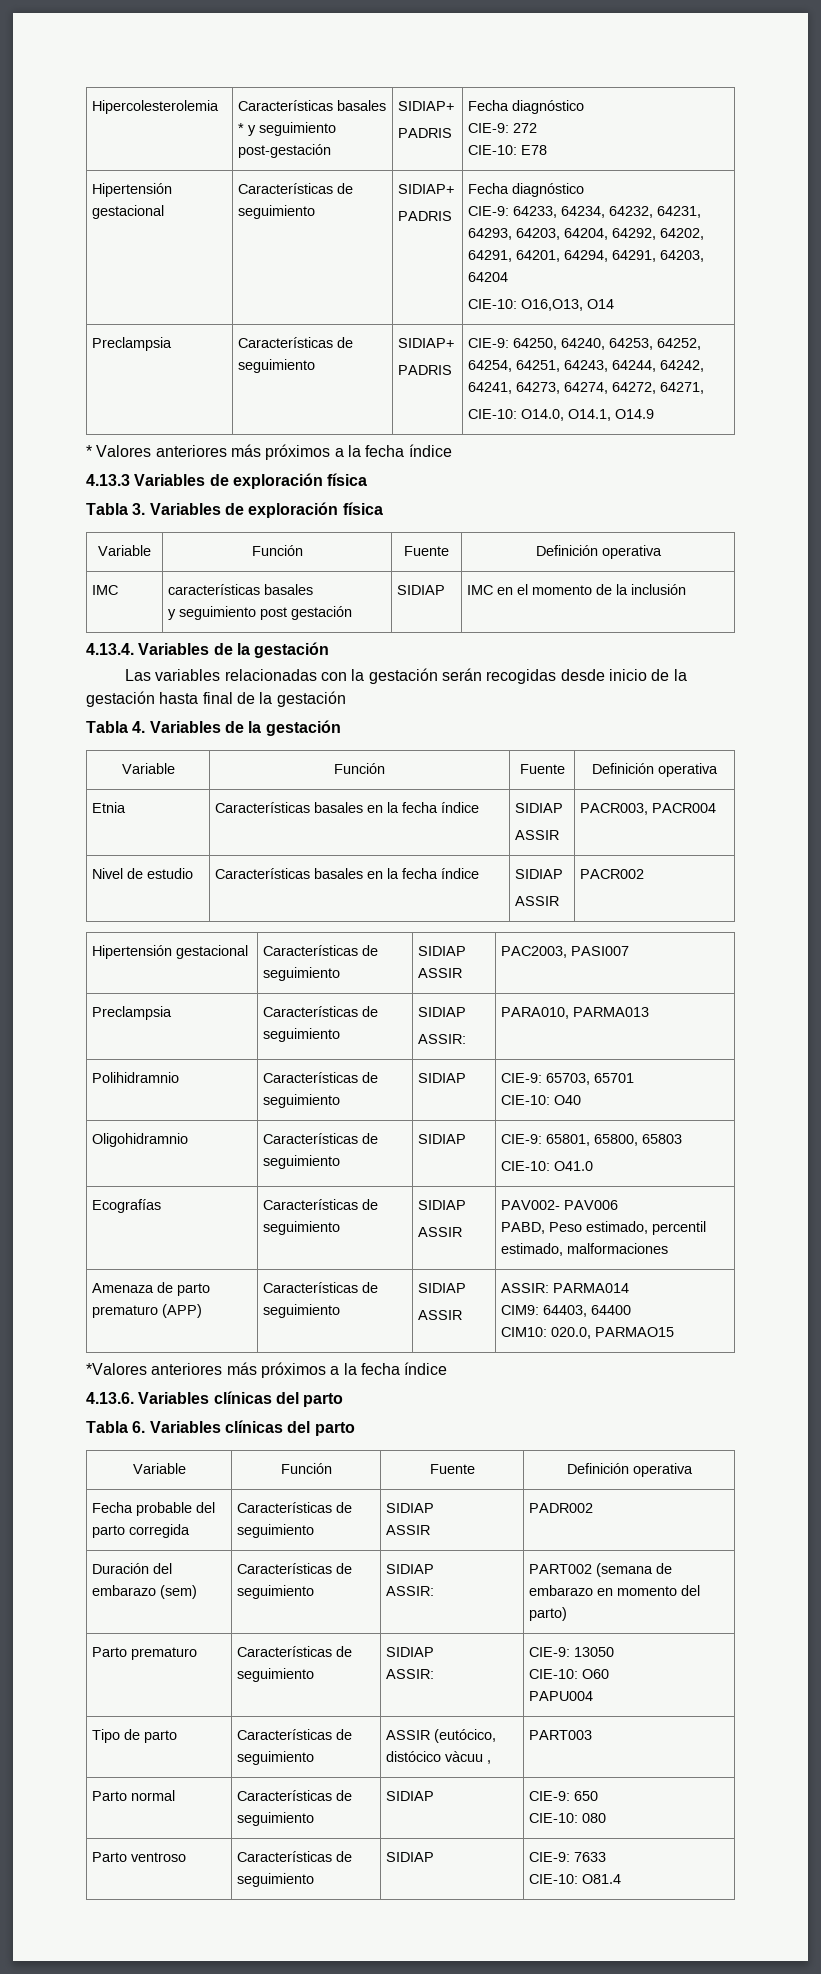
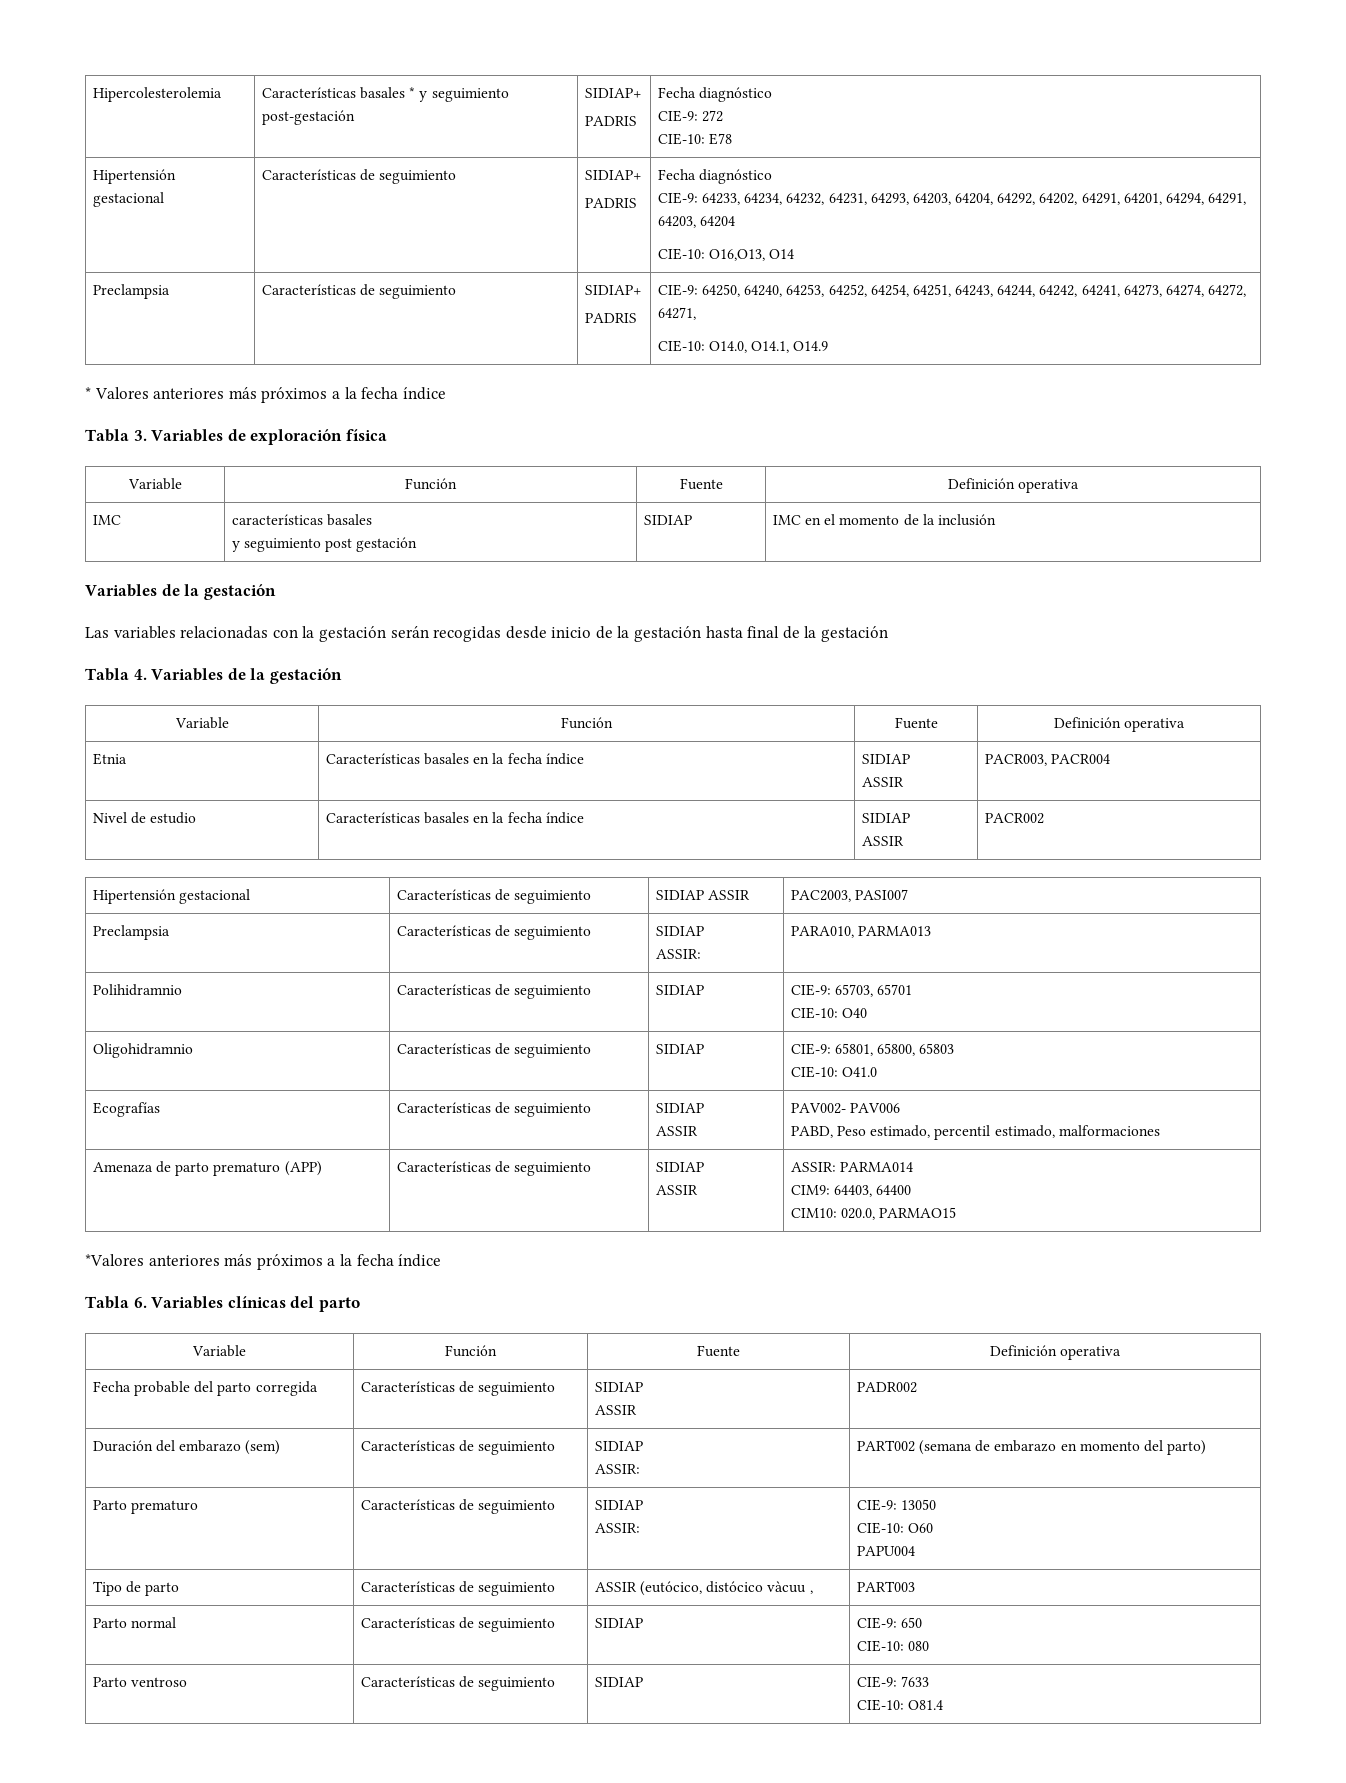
- 4.13.3 Variables de exploración física
  IMC | características basales
  y seguimiento post gestación | SIDIAP | IMC en el momento de la inclusión
- 4.13.4. Variables de la gestación
+ Variables de la gestación
- 4.13.6. Variables clínicas del parto

